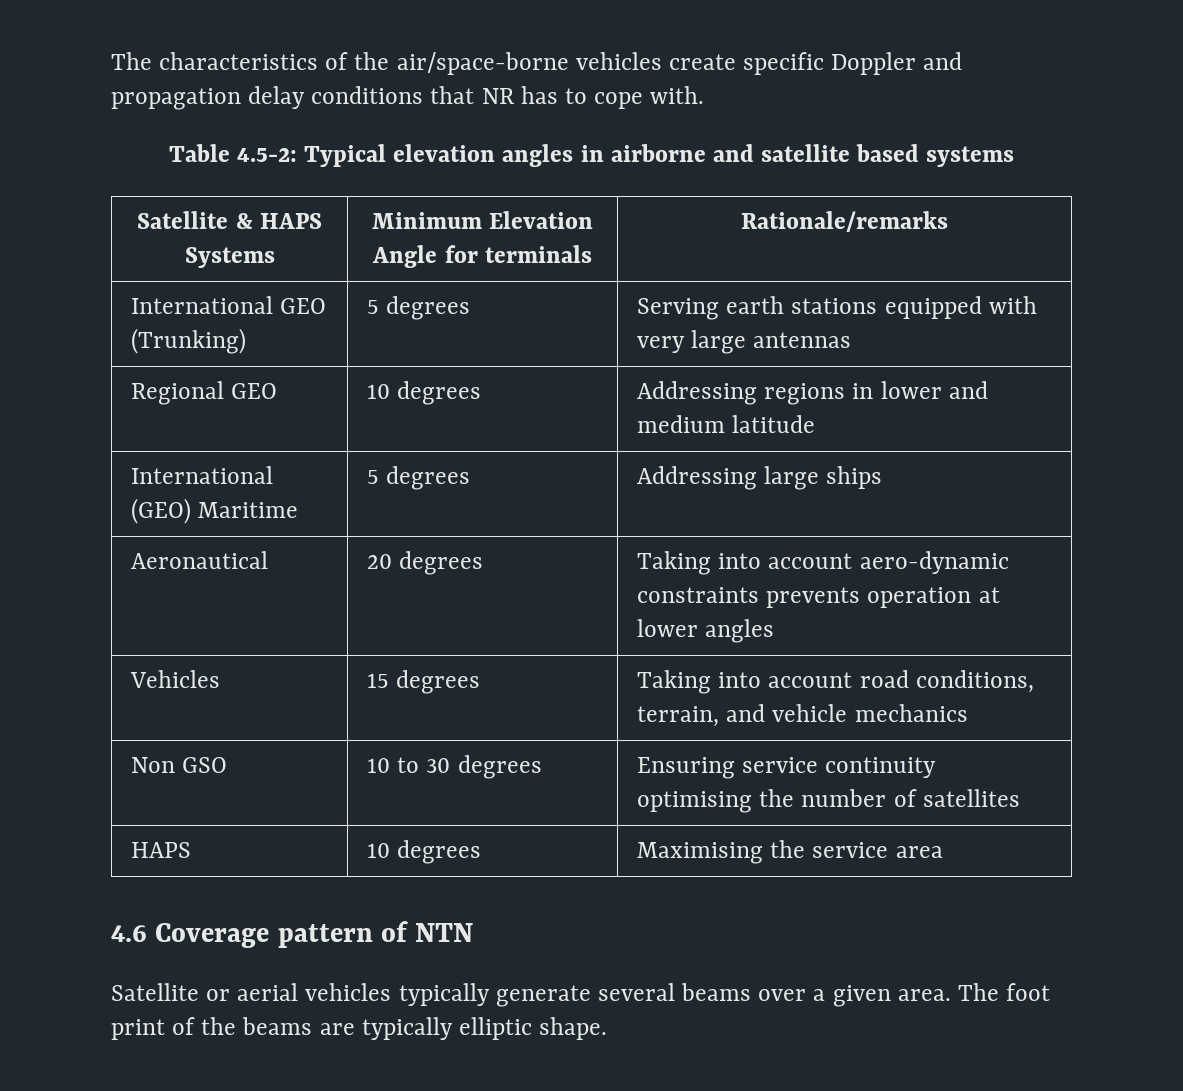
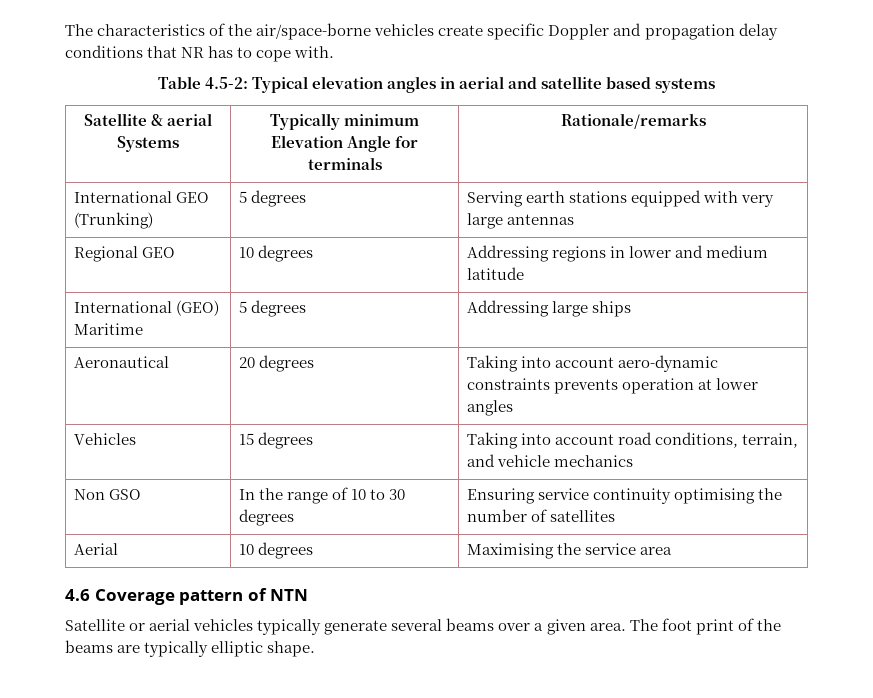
- Table 4.5-2: Typical elevation angles in airborne and satellite based systems
+ Table 4.5-2: Typical elevation angles in aerial and satellite based systems
- Satellite & HAPS Systems | Minimum Elevation Angle for terminals | Rationale/remarks
+ Satellite & aerial Systems | Typically minimum Elevation Angle for terminals | Rationale/remarks
- Non GSO | 10 to 30 degrees | Ensuring service continuity optimising the number of satellites
+ Non GSO | In the range of 10 to 30 degrees | Ensuring service continuity optimising the number of satellites
- HAPS | 10 degrees | Maximising the service area
+ Aerial | 10 degrees | Maximising the service area

